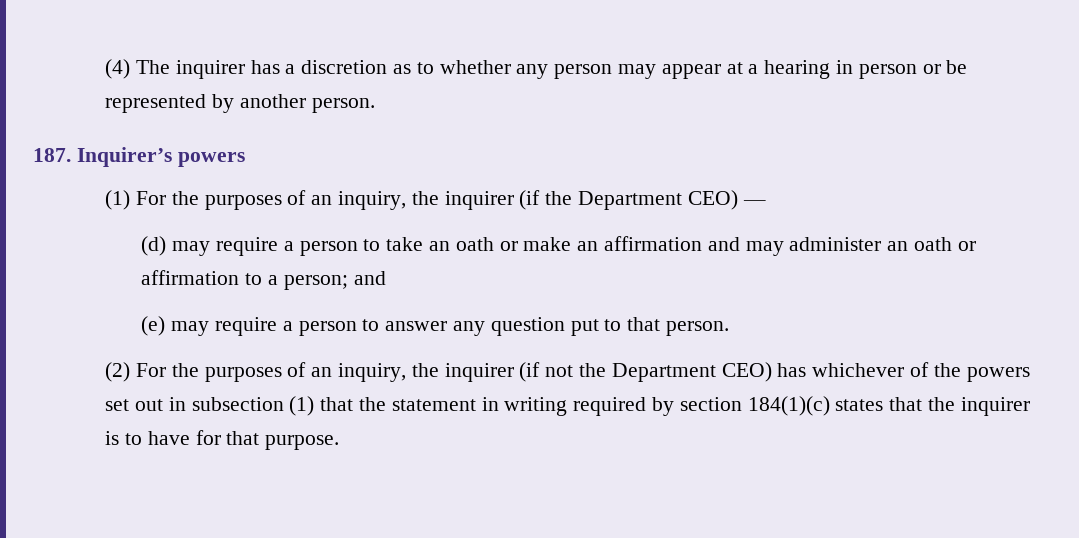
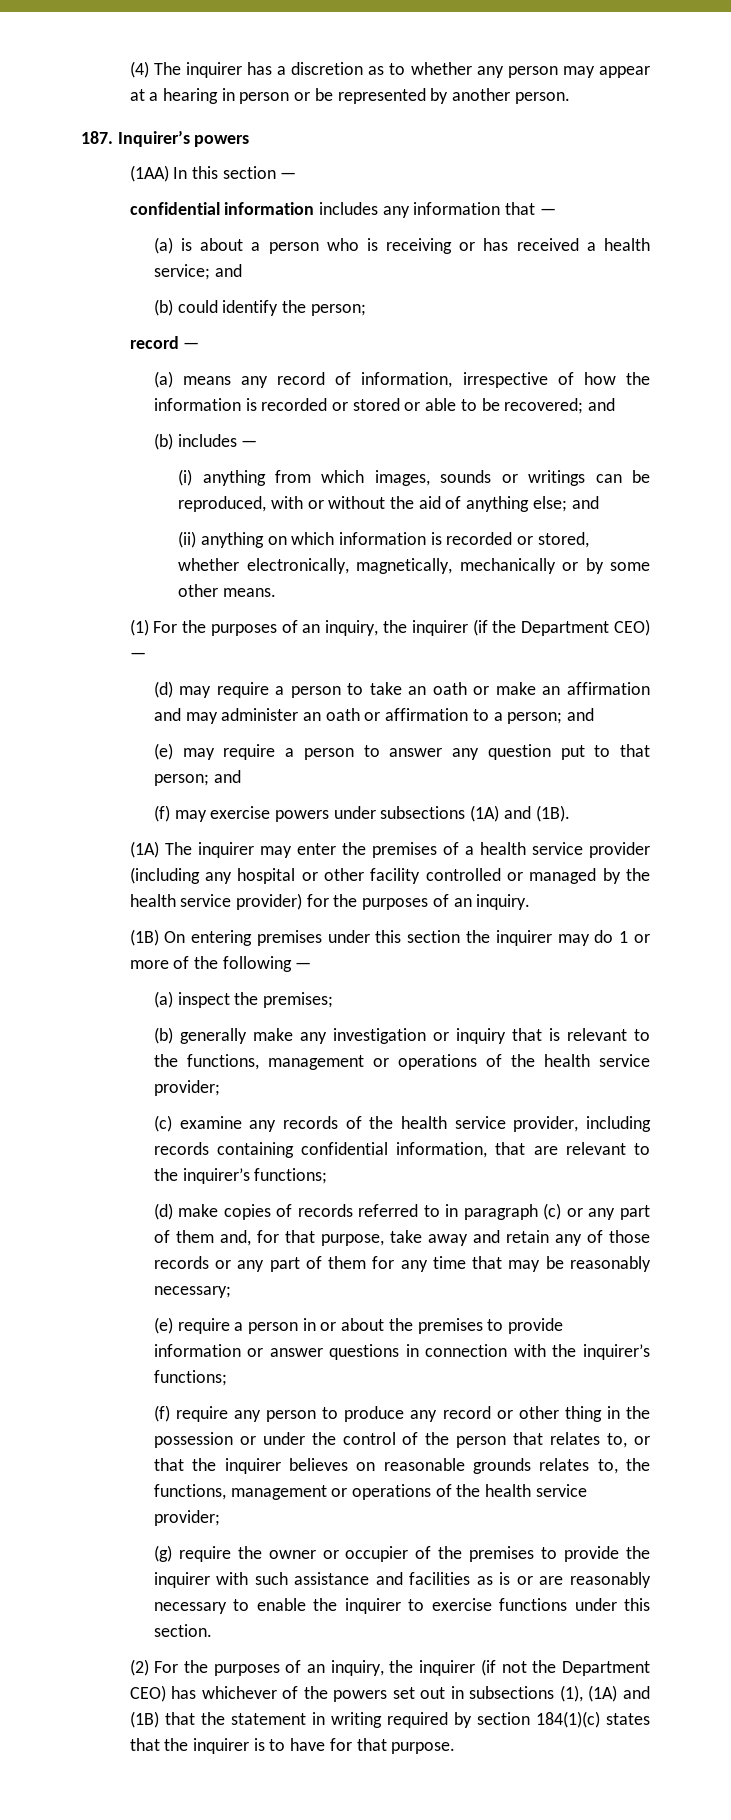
+ (1AA) In this section —
+ confidential information includes any information that —
+ (a) is about a person who is receiving or has received a health service; and
+ (b) could identify the person;
+ record —
+ (a) means any record of information, irrespective of how the information is recorded or stored or able to be recovered; and
+ (b) includes —
+ (i) anything from which images, sounds or writings can be reproduced, with or without the aid of anything else; and
+ (ii) anything on which information is recorded or stored, whether electronically, magnetically, mechanically or by some other means.
- (e) may require a person to answer any question put to that person.
+ (e) may require a person to answer any question put to that person; and
+ (f) may exercise powers under subsections (1A) and (1B).
+ (1A) The inquirer may enter the premises of a health service provider (including any hospital or other facility controlled or managed by the health service provider) for the purposes of an inquiry.
+ (1B) On entering premises under this section the inquirer may do 1 or more of the following —
+ (a) inspect the premises;
+ (b) generally make any investigation or inquiry that is relevant to the functions, management or operations of the health service provider;
+ (c) examine any records of the health service provider, including records containing confidential information, that are relevant to the inquirer’s functions;
+ (d) make copies of records referred to in paragraph (c) or any part of them and, for that purpose, take away and retain any of those records or any part of them for any time that may be reasonably necessary;
+ (e) require a person in or about the premises to provide information or answer questions in connection with the inquirer’s functions;
+ (f) require any person to produce any record or other thing in the possession or under the control of the person that relates to, or that the inquirer believes on reasonable grounds relates to, the functions, management or operations of the health service provider;
+ (g) require the owner or occupier of the premises to provide the inquirer with such assistance and facilities as is or are reasonably necessary to enable the inquirer to exercise functions under this section.
- (2) For the purposes of an inquiry, the inquirer (if not the Department CEO) has whichever of the powers set out in subsection (1) that the statement in writing required by section 184(1)(c) states that the inquirer is to have for that purpose.
+ (2) For the purposes of an inquiry, the inquirer (if not the Department CEO) has whichever of the powers set out in subsections (1), (1A) and (1B) that the statement in writing required by section 184(1)(c) states that the inquirer is to have for that purpose.

